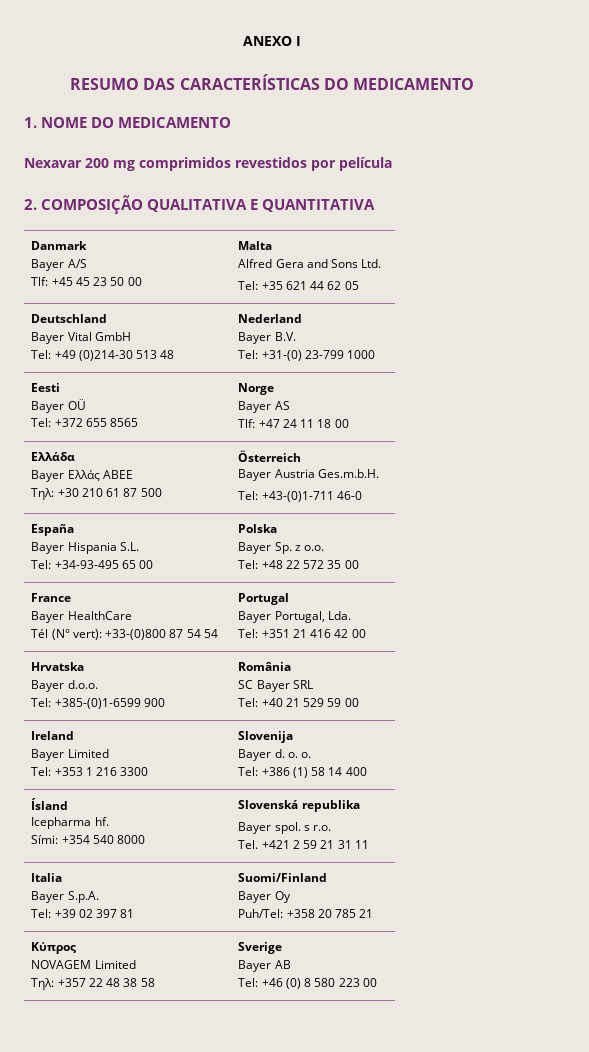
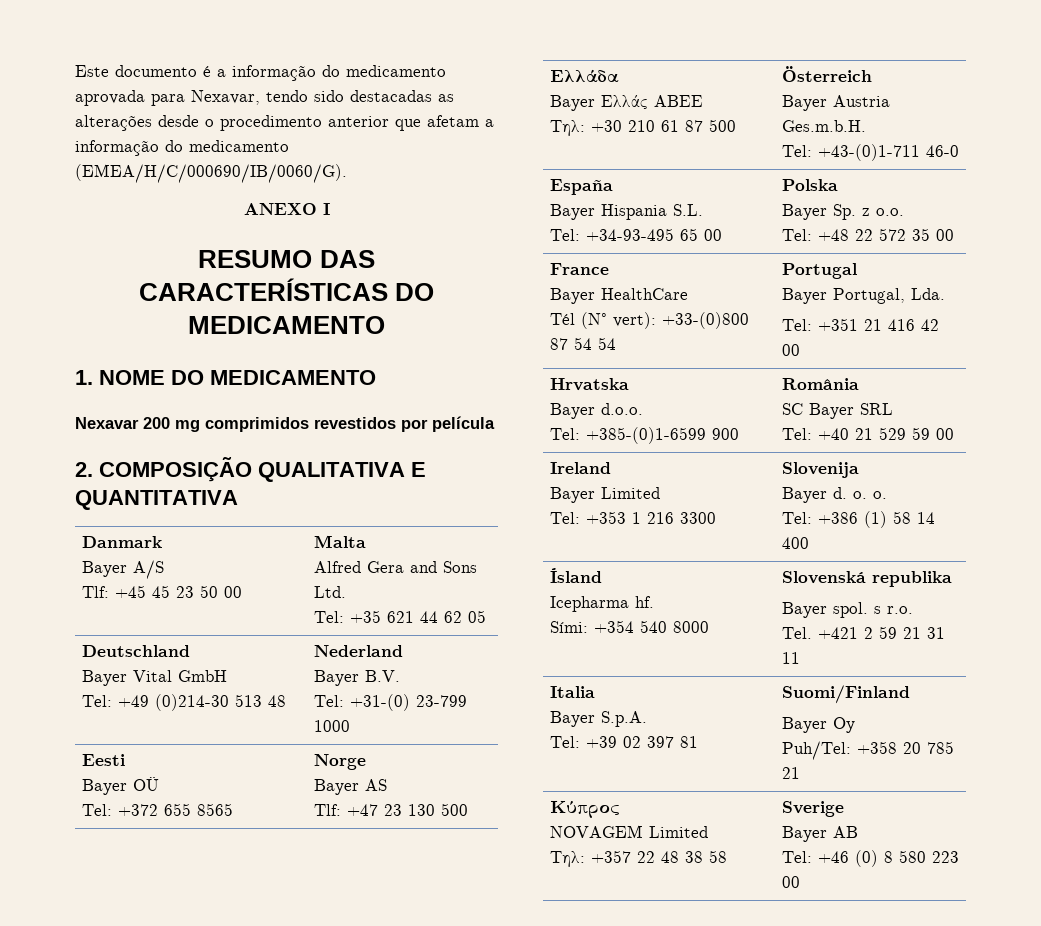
+ Este documento é a informação do medicamento aprovada para Nexavar, tendo sido destacadas as alterações desde o procedimento anterior que afetam a informação do medicamento (EMEA/H/C/000690/IB/0060/G).
  Eesti
  Bayer OÜ
  Tel: +372 655 8565 | Norge
  Bayer AS
- Tlf: +47 24 11 18 00
+ Tlf: +47 23 130 500

